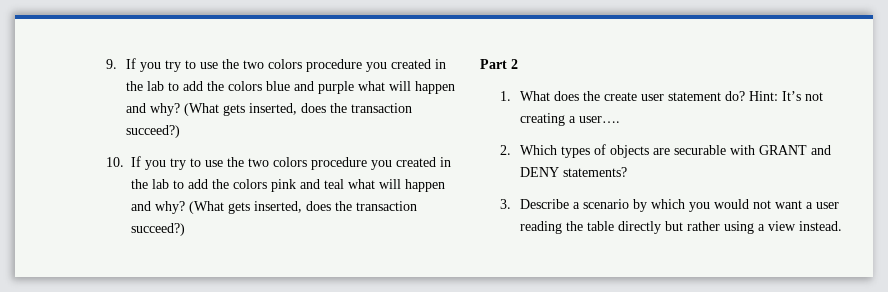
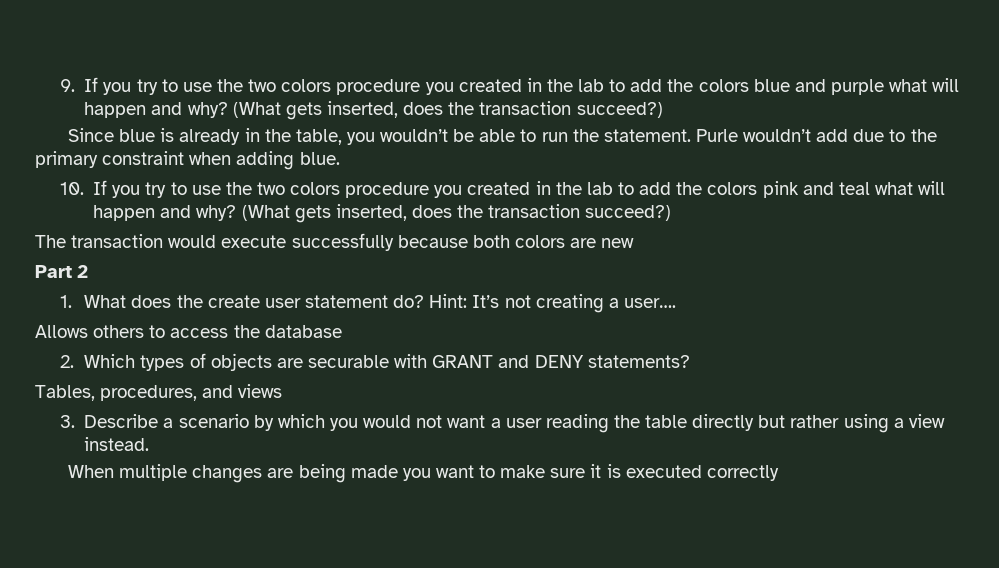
+ Since blue is already in the table, you wouldn’t be able to run the statement. Purle wouldn’t add due to the primary constraint when adding blue.
+ The transaction would execute successfully because both colors are new
+ Allows others to access the database
+ Tables, procedures, and views
+ When multiple changes are being made you want to make sure it is executed correctly

